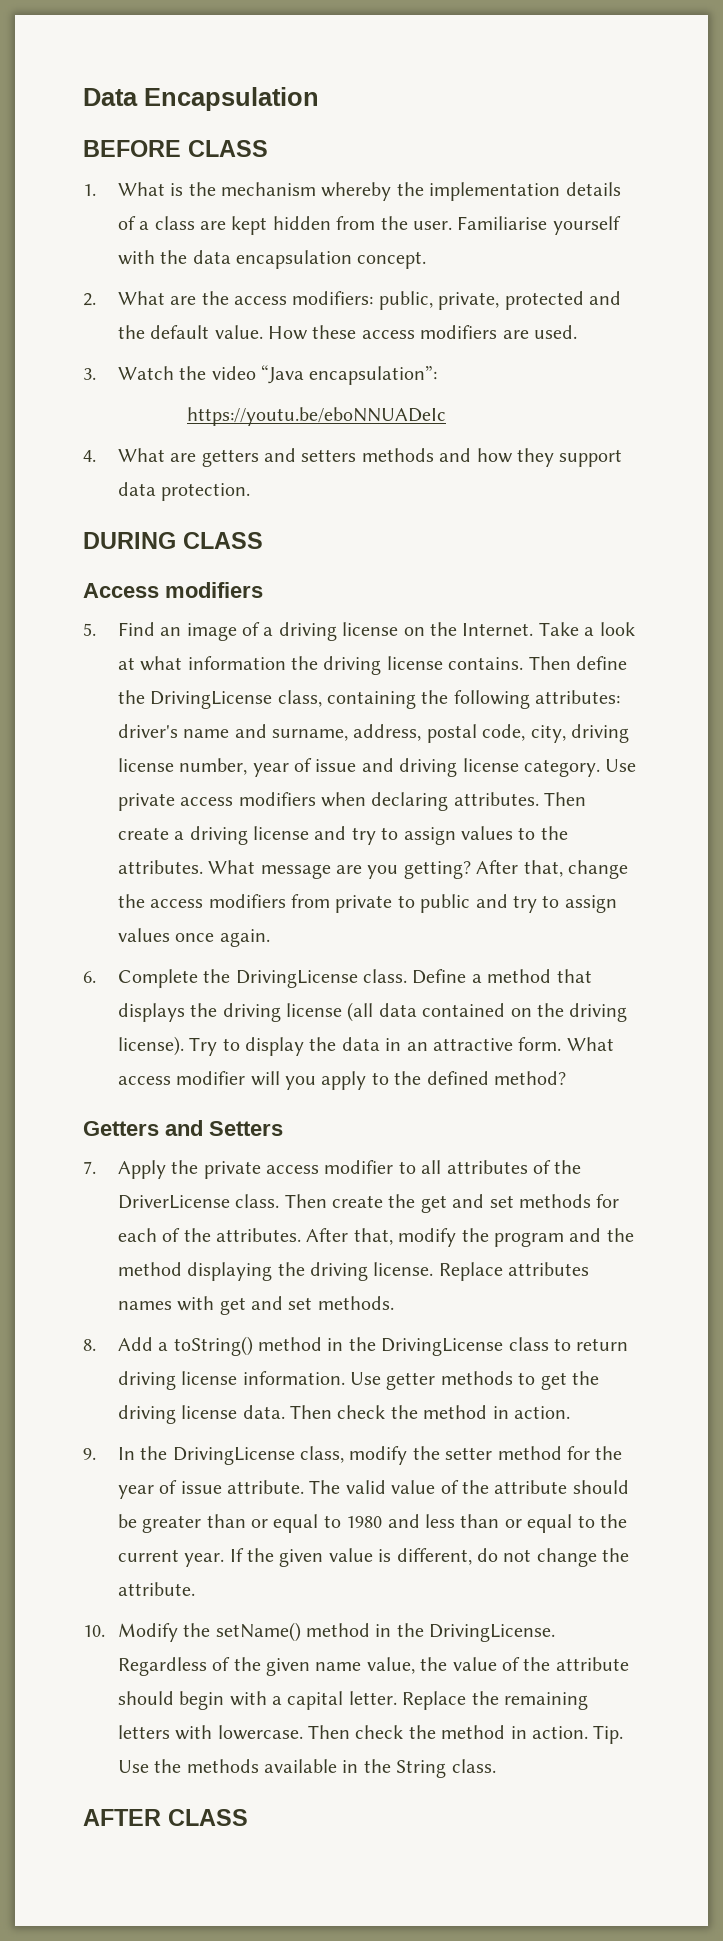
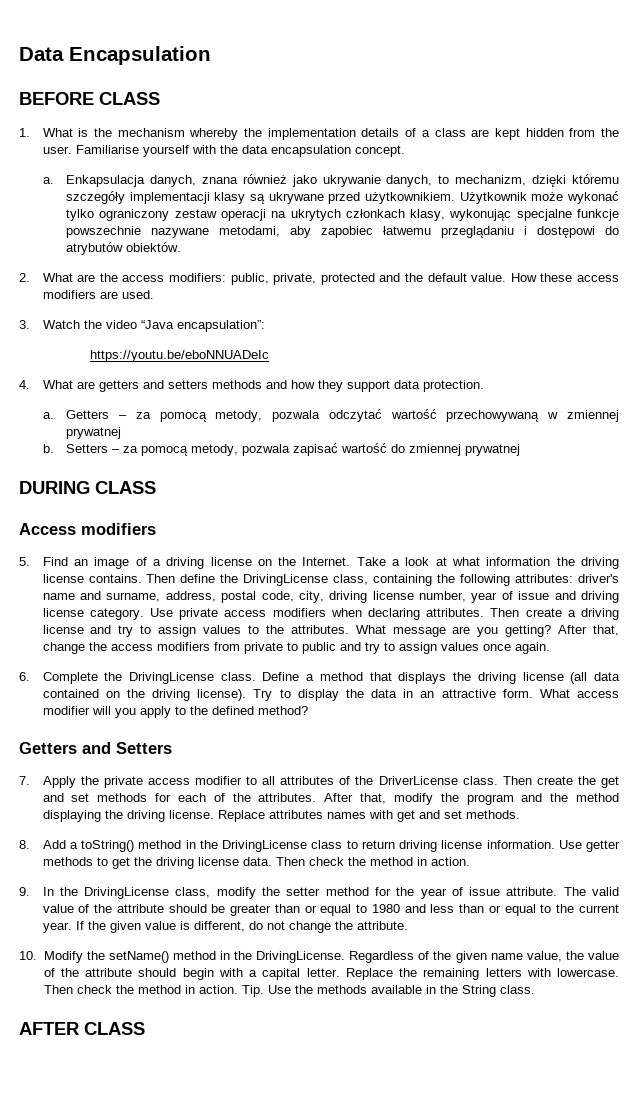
+ a. Enkapsulacja danych, znana również jako ukrywanie danych, to mechanizm, dzięki któremu szczegóły implementacji klasy są ukrywane przed użytkownikiem. Użytkownik może wykonać tylko ograniczony zestaw operacji na ukrytych członkach klasy, wykonując specjalne funkcje powszechnie nazywane metodami, aby zapobiec łatwemu przeglądaniu i dostępowi do atrybutów obiektów.
+ a. Getters – za pomocą metody, pozwala odczytać wartość przechowywaną w zmiennej prywatnej
+ b. Setters – za pomocą metody, pozwala zapisać wartość do zmiennej prywatnej

